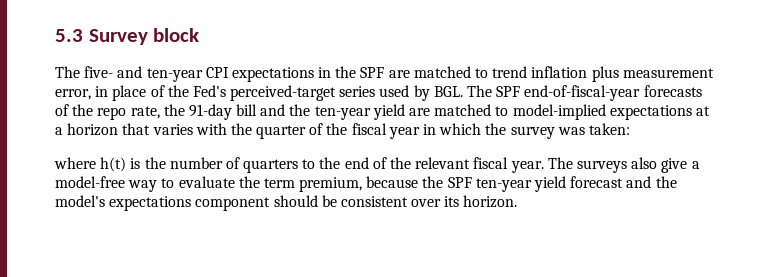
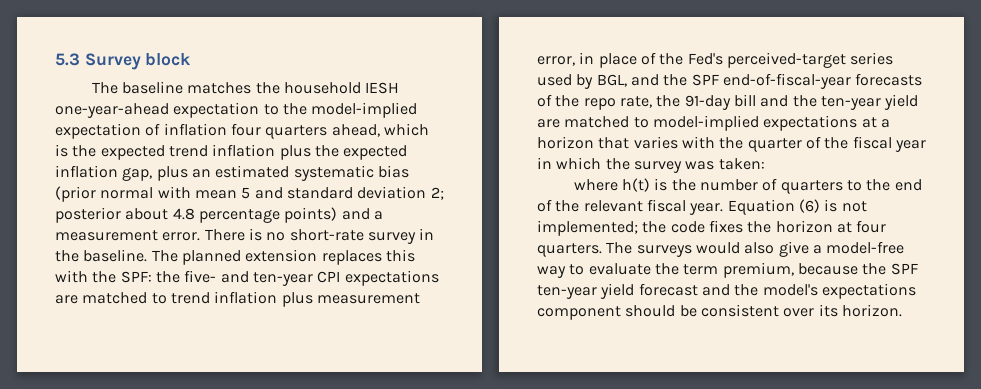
- The five- and ten-year CPI expectations in the SPF are matched to trend inflation plus measurement error, in place of the Fed's perceived-target series used by BGL. The SPF end-of-fiscal-year forecasts of the repo rate, the 91-day bill and the ten-year yield are matched to model-implied expectations at a horizon that varies with the quarter of the fiscal year in which the survey was taken:
+ The baseline matches the household IESH one-year-ahead expectation to the model-implied expectation of inflation four quarters ahead, which is the expected trend inflation plus the expected inflation gap, plus an estimated systematic bias (prior normal with mean 5 and standard deviation 2; posterior about 4.8 percentage points) and a measurement error. There is no short-rate survey in the baseline. The planned extension replaces this with the SPF: the five- and ten-year CPI expectations are matched to trend inflation plus measurement error, in place of the Fed's perceived-target series used by BGL, and the SPF end-of-fiscal-year forecasts of the repo rate, the 91-day bill and the ten-year yield are matched to model-implied expectations at a horizon that varies with the quarter of the fiscal year in which the survey was taken:
+ Equation (6) is not implemented; the code fixes the horizon at four quarters.
- The surveys also give a model-free way to evaluate the term premium, because the SPF ten-year yield forecast and the model's expectations component should be consistent over its horizon.
+ The surveys would also give a model-free way to evaluate the term premium, because the SPF ten-year yield forecast and the model's expectations component should be consistent over its horizon.

